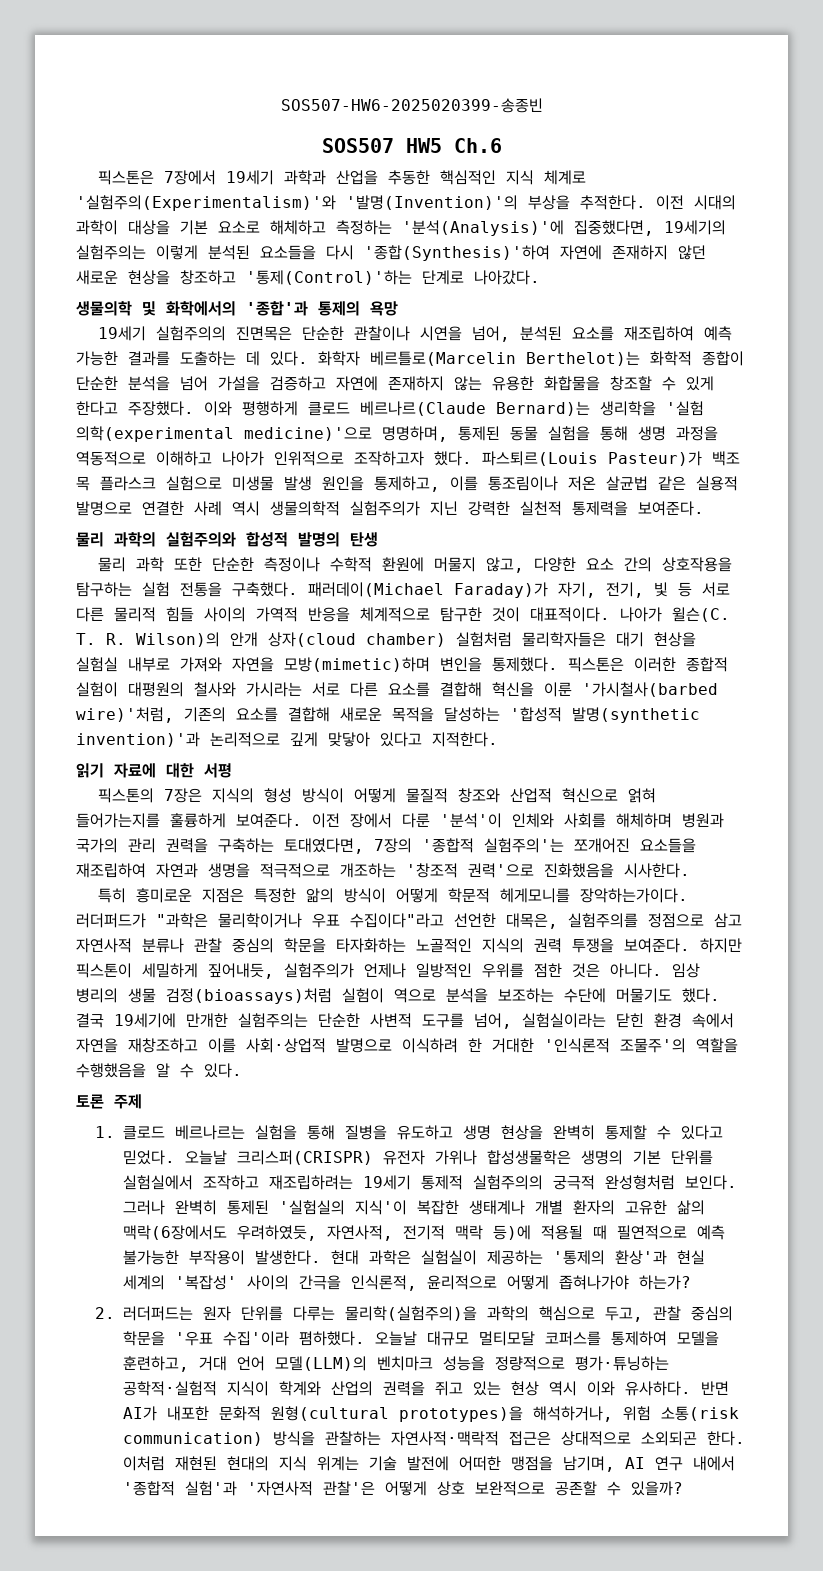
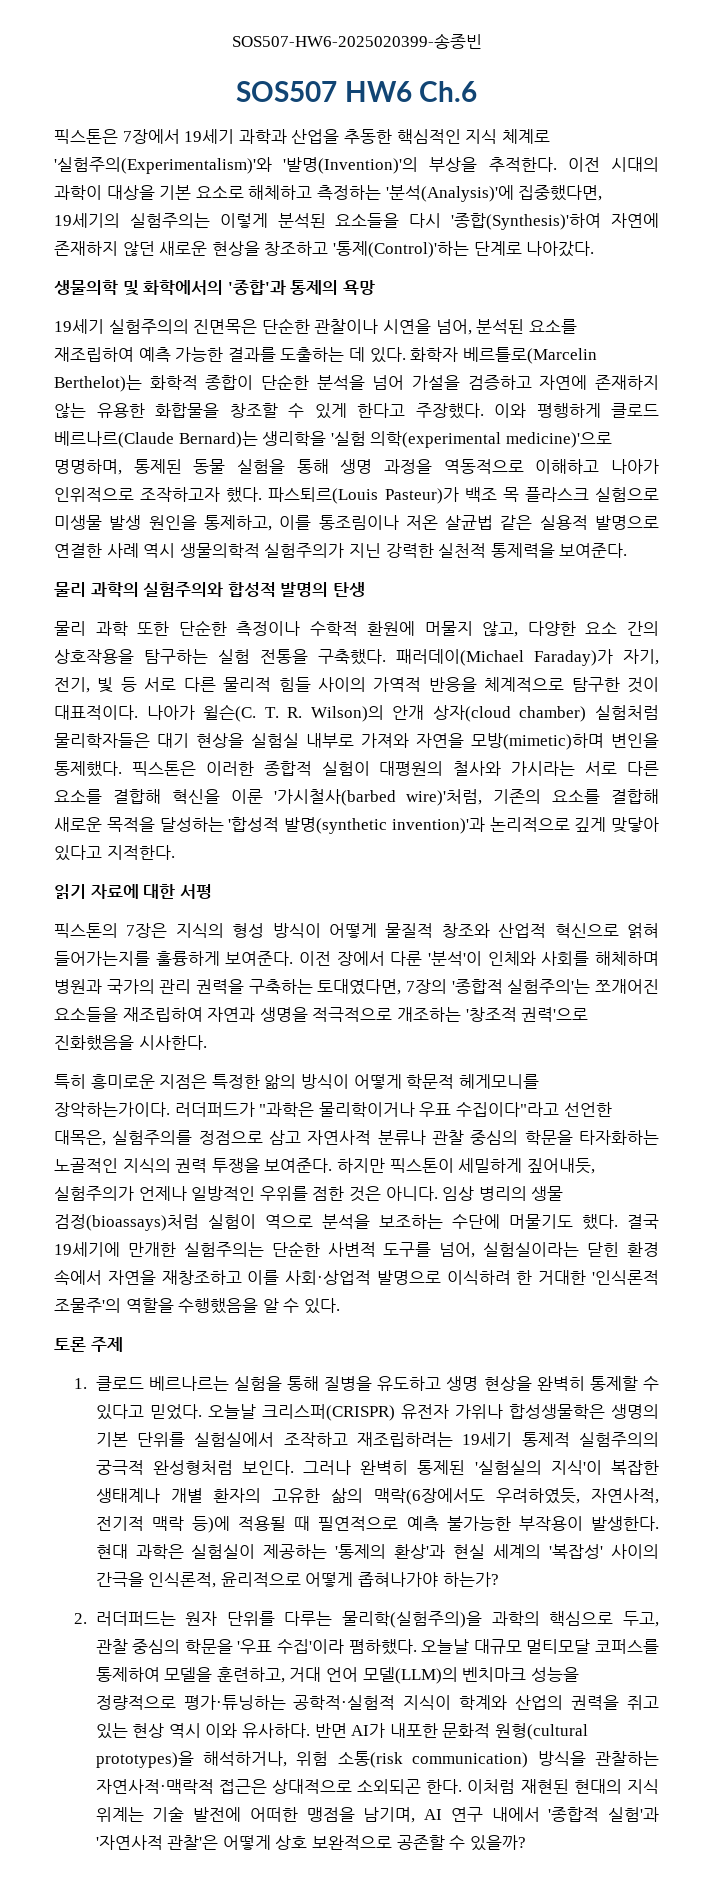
- SOS507 HW5 Ch.6
+ SOS507 HW6 Ch.6

